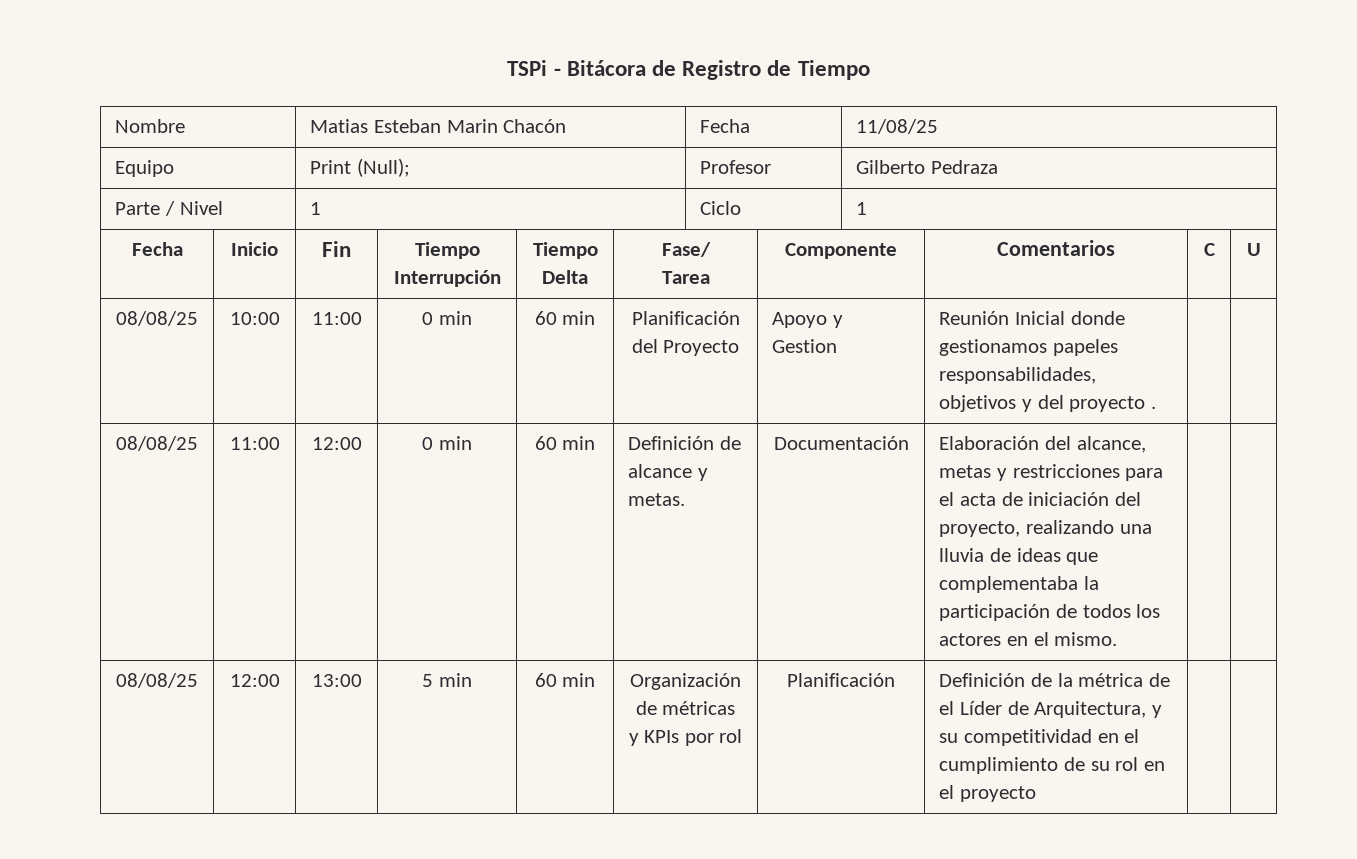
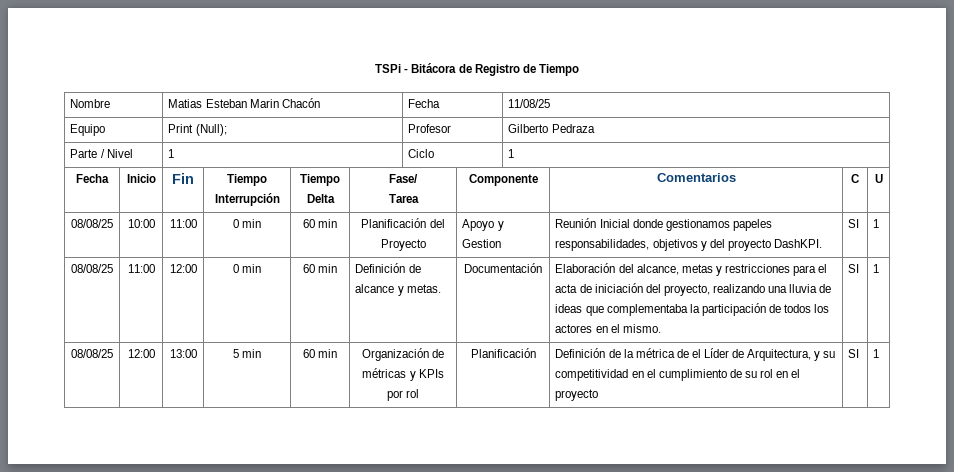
- 08/08/25 | 10:00 | 11:00 | 0 min | 60 min | Planificación del Proyecto | Apoyo y Gestion | Reunión Inicial donde gestionamos papeles responsabilidades, objetivos y del proyecto . | |
+ 08/08/25 | 10:00 | 11:00 | 0 min | 60 min | Planificación del Proyecto | Apoyo y Gestion | Reunión Inicial donde gestionamos papeles responsabilidades, objetivos y del proyecto DashKPI. | SI | 1
- Elaboración del alcance, metas y restricciones para el acta de iniciación del proyecto, realizando una lluvia de ideas que complementaba la participación de todos los actores en el mismo.
+ Elaboración del alcance, metas y restricciones para el acta de iniciación del proyecto, realizando una lluvia de ideas que complementaba la participación de todos los actores en el mismo. | SI | 1
- 08/08/25 | 12:00 | 13:00 | 5 min | 60 min | Organización de métricas y KPIs por rol | Planificación | Definición de la métrica de el Líder de Arquitectura, y su competitividad en el cumplimiento de su rol en el proyecto | |
+ 08/08/25 | 12:00 | 13:00 | 5 min | 60 min | Organización de métricas y KPIs por rol | Planificación | Definición de la métrica de el Líder de Arquitectura, y su competitividad en el cumplimiento de su rol en el proyecto | SI | 1

